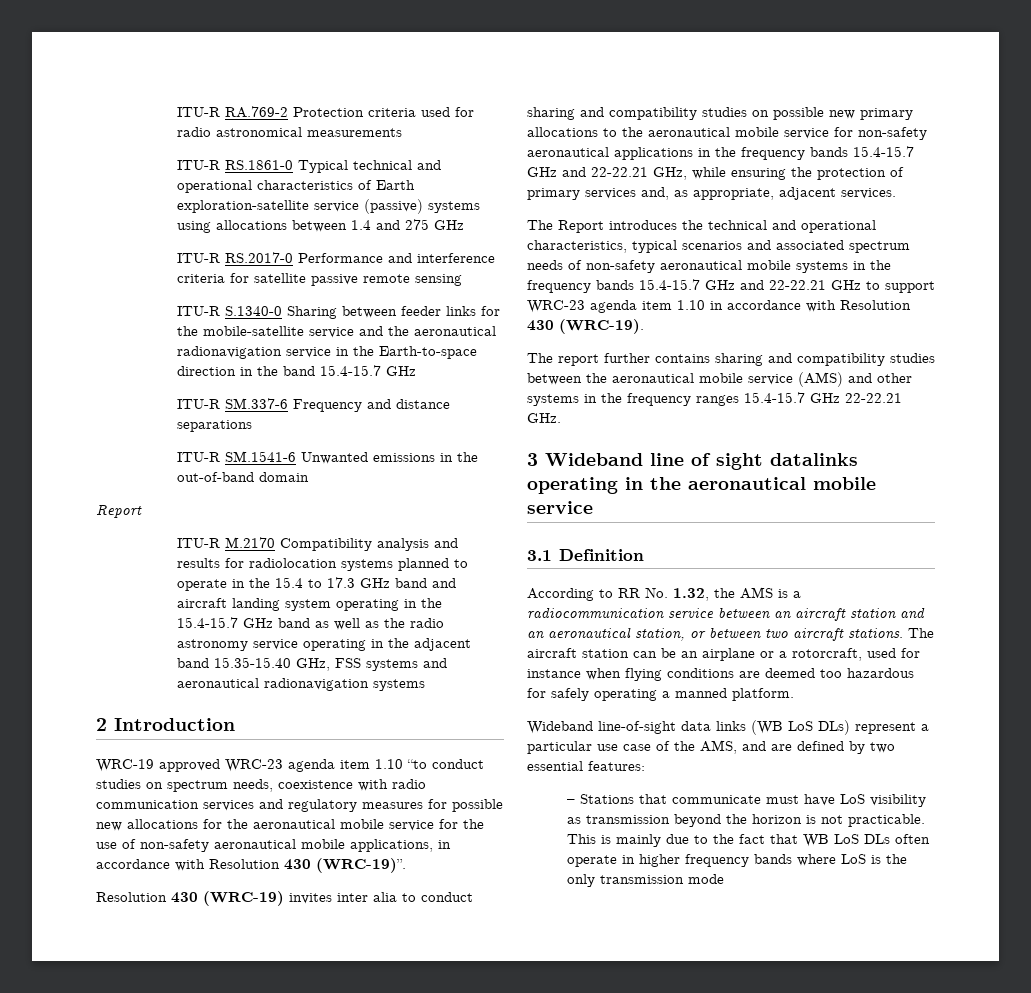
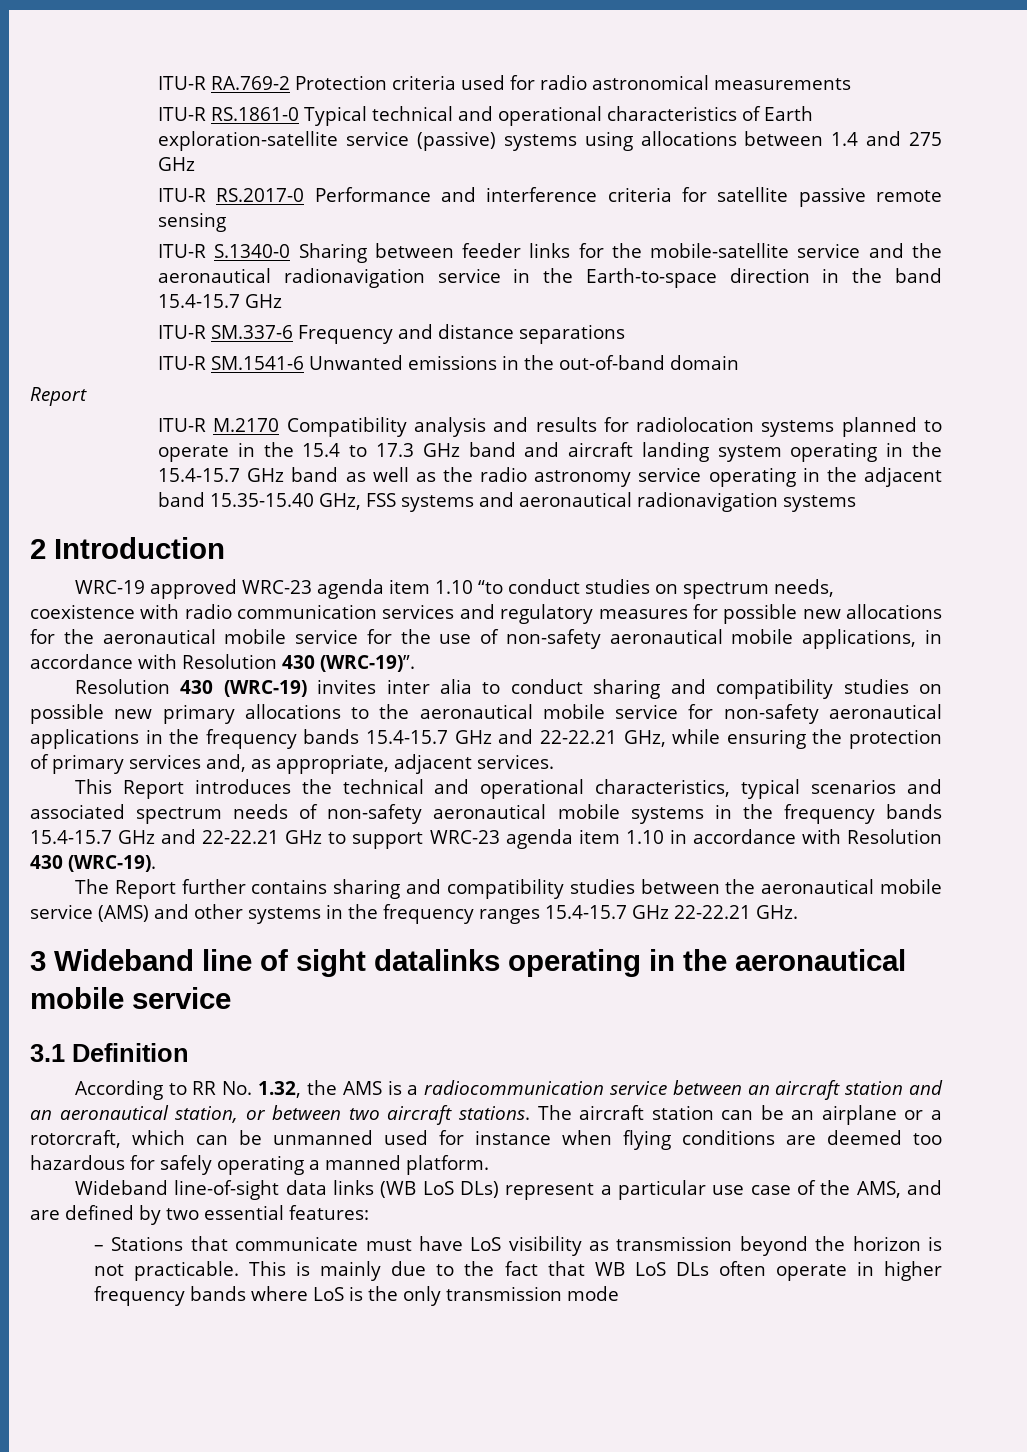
- The Report introduces the technical and operational characteristics, typical scenarios and associated spectrum needs of non-safety aeronautical mobile systems in the frequency bands 15.4-15.7 GHz and 22-22.21 GHz to support WRC-23 agenda item 1.10 in accordance with Resolution 430 (WRC-19).
+ This Report introduces the technical and operational characteristics, typical scenarios and associated spectrum needs of non-safety aeronautical mobile systems in the frequency bands 15.4-15.7 GHz and 22-22.21 GHz to support WRC-23 agenda item 1.10 in accordance with Resolution 430 (WRC-19).
- The report further contains sharing and compatibility studies between the aeronautical mobile service (AMS) and other systems in the frequency ranges 15.4-15.7 GHz 22-22.21 GHz.
+ The Report further contains sharing and compatibility studies between the aeronautical mobile service (AMS) and other systems in the frequency ranges 15.4-15.7 GHz 22-22.21 GHz.
- The aircraft station can be an airplane or a rotorcraft, used for instance when flying conditions are deemed too hazardous for safely operating a manned platform.
+ The aircraft station can be an airplane or a rotorcraft, which can be unmanned used for instance when flying conditions are deemed too hazardous for safely operating a manned platform.

